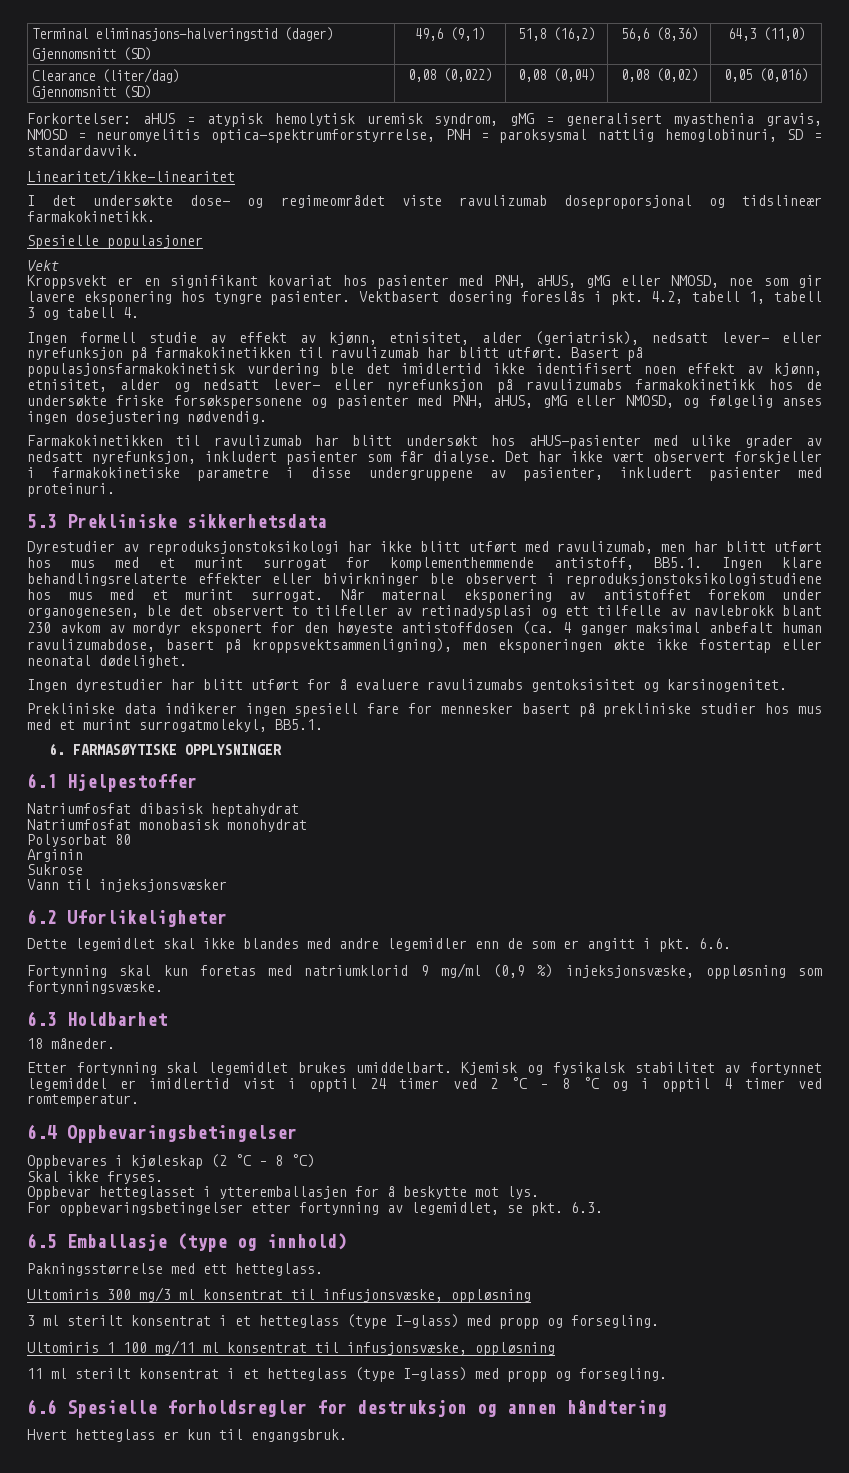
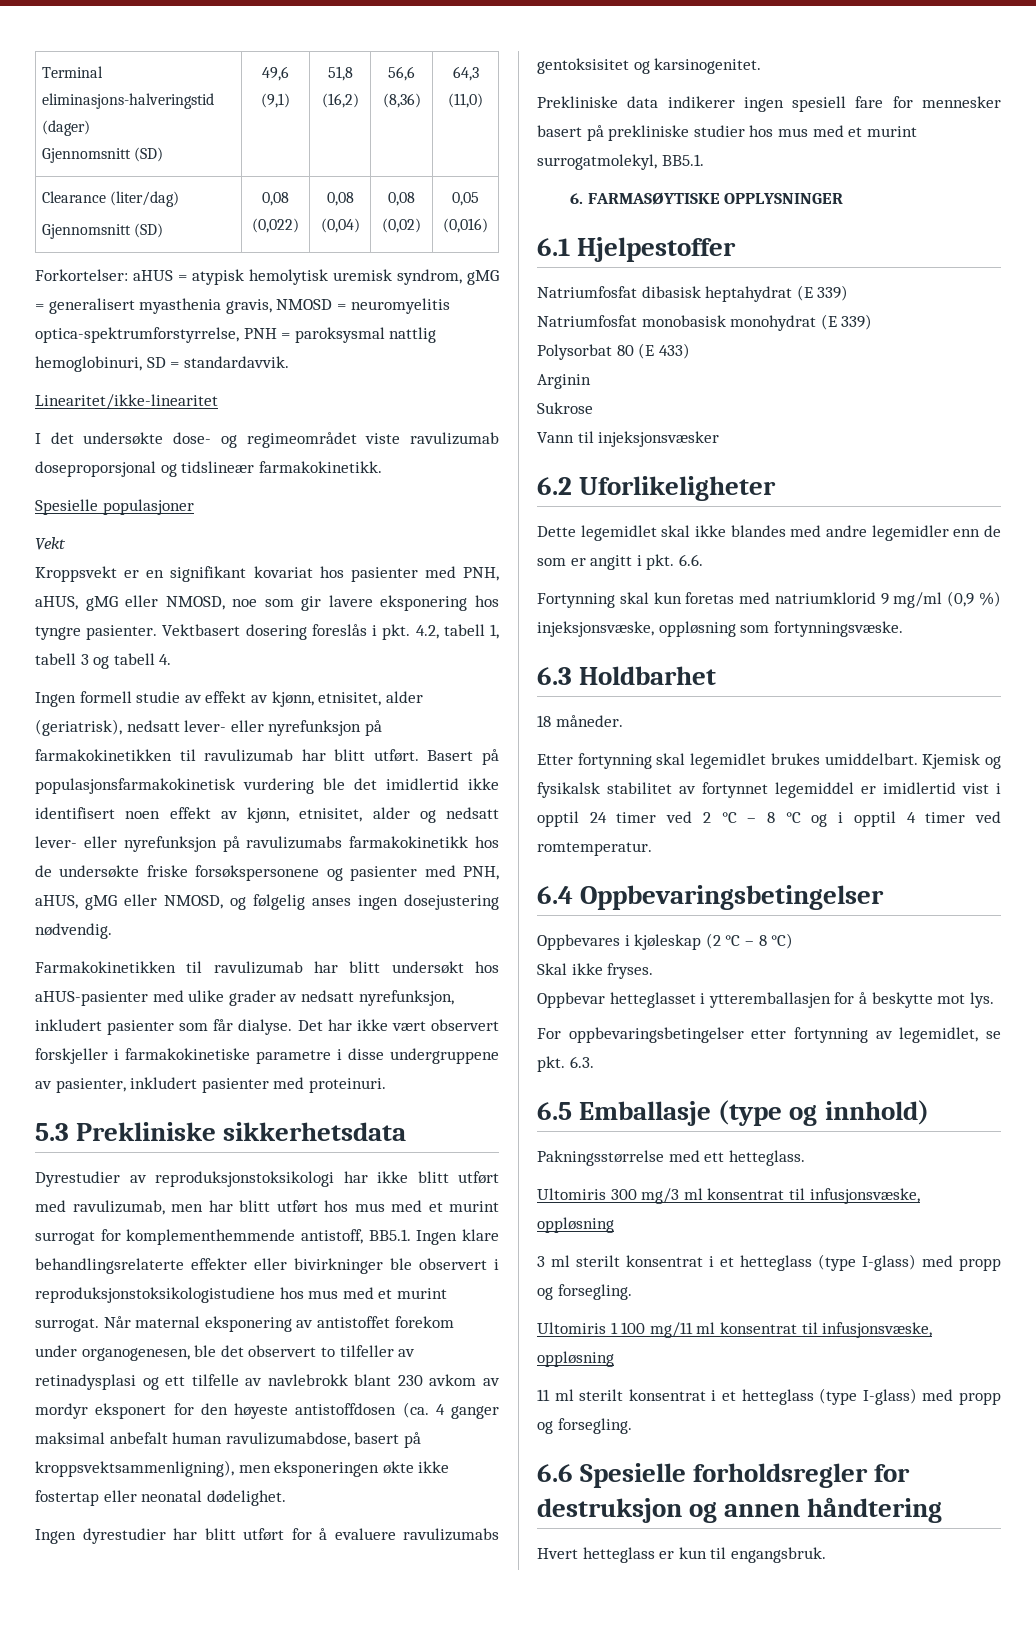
- Natriumfosfat dibasisk heptahydrat
+ Natriumfosfat dibasisk heptahydrat (E 339)
- Natriumfosfat monobasisk monohydrat
+ Natriumfosfat monobasisk monohydrat (E 339)
- Polysorbat 80
+ Polysorbat 80 (E 433)

